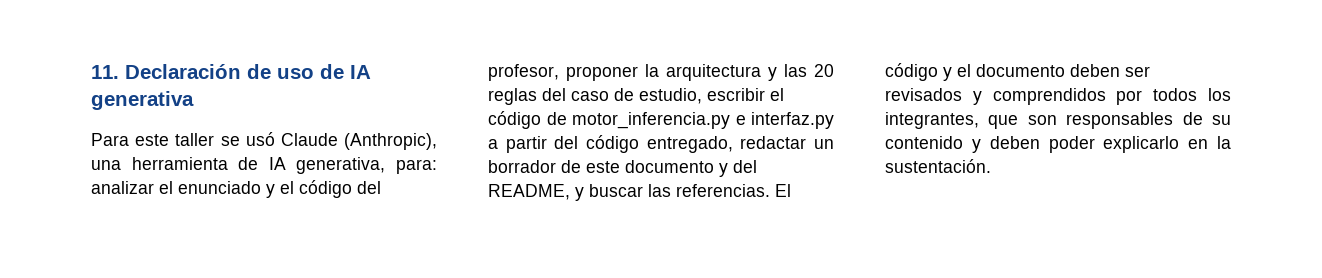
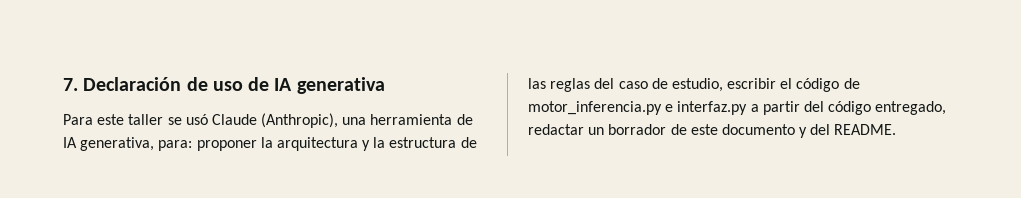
- 11. Declaración de uso de IA generativa
+ 7. Declaración de uso de IA generativa
- Para este taller se usó Claude (Anthropic), una herramienta de IA generativa, para: analizar el enunciado y el código del profesor, proponer la arquitectura y las 20 reglas del caso de estudio, escribir el código de motor_inferencia.py e interfaz.py a partir del código entregado, redactar un borrador de este documento y del README, y buscar las referencias. El código y el documento deben ser revisados y comprendidos por todos los integrantes, que son responsables de su contenido y deben poder explicarlo en la sustentación.
+ Para este taller se usó Claude (Anthropic), una herramienta de IA generativa, para: proponer la arquitectura y la estructura de las reglas del caso de estudio, escribir el código de motor_inferencia.py e interfaz.py a partir del código entregado, redactar un borrador de este documento y del README.

